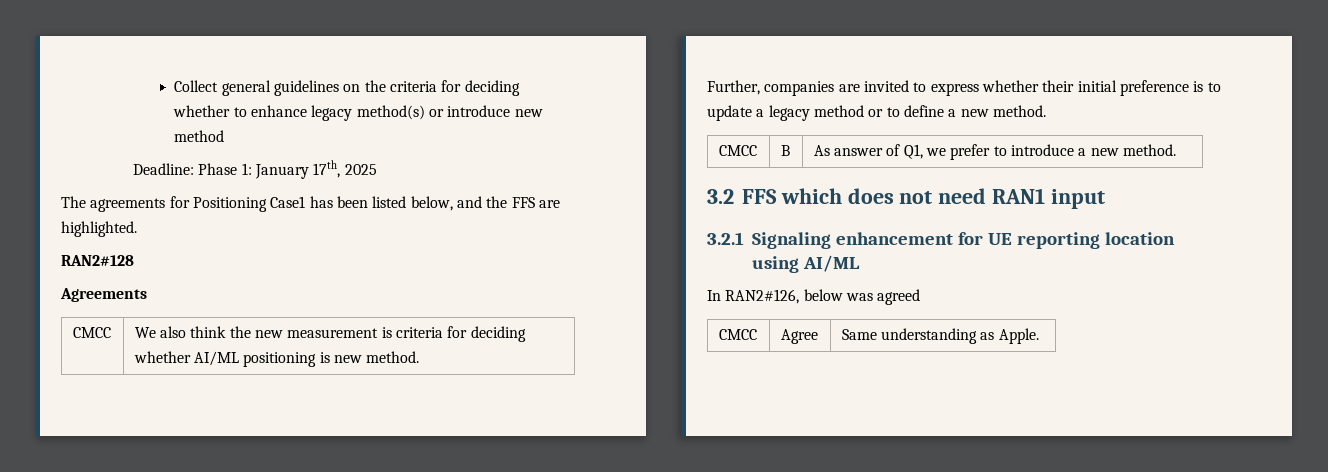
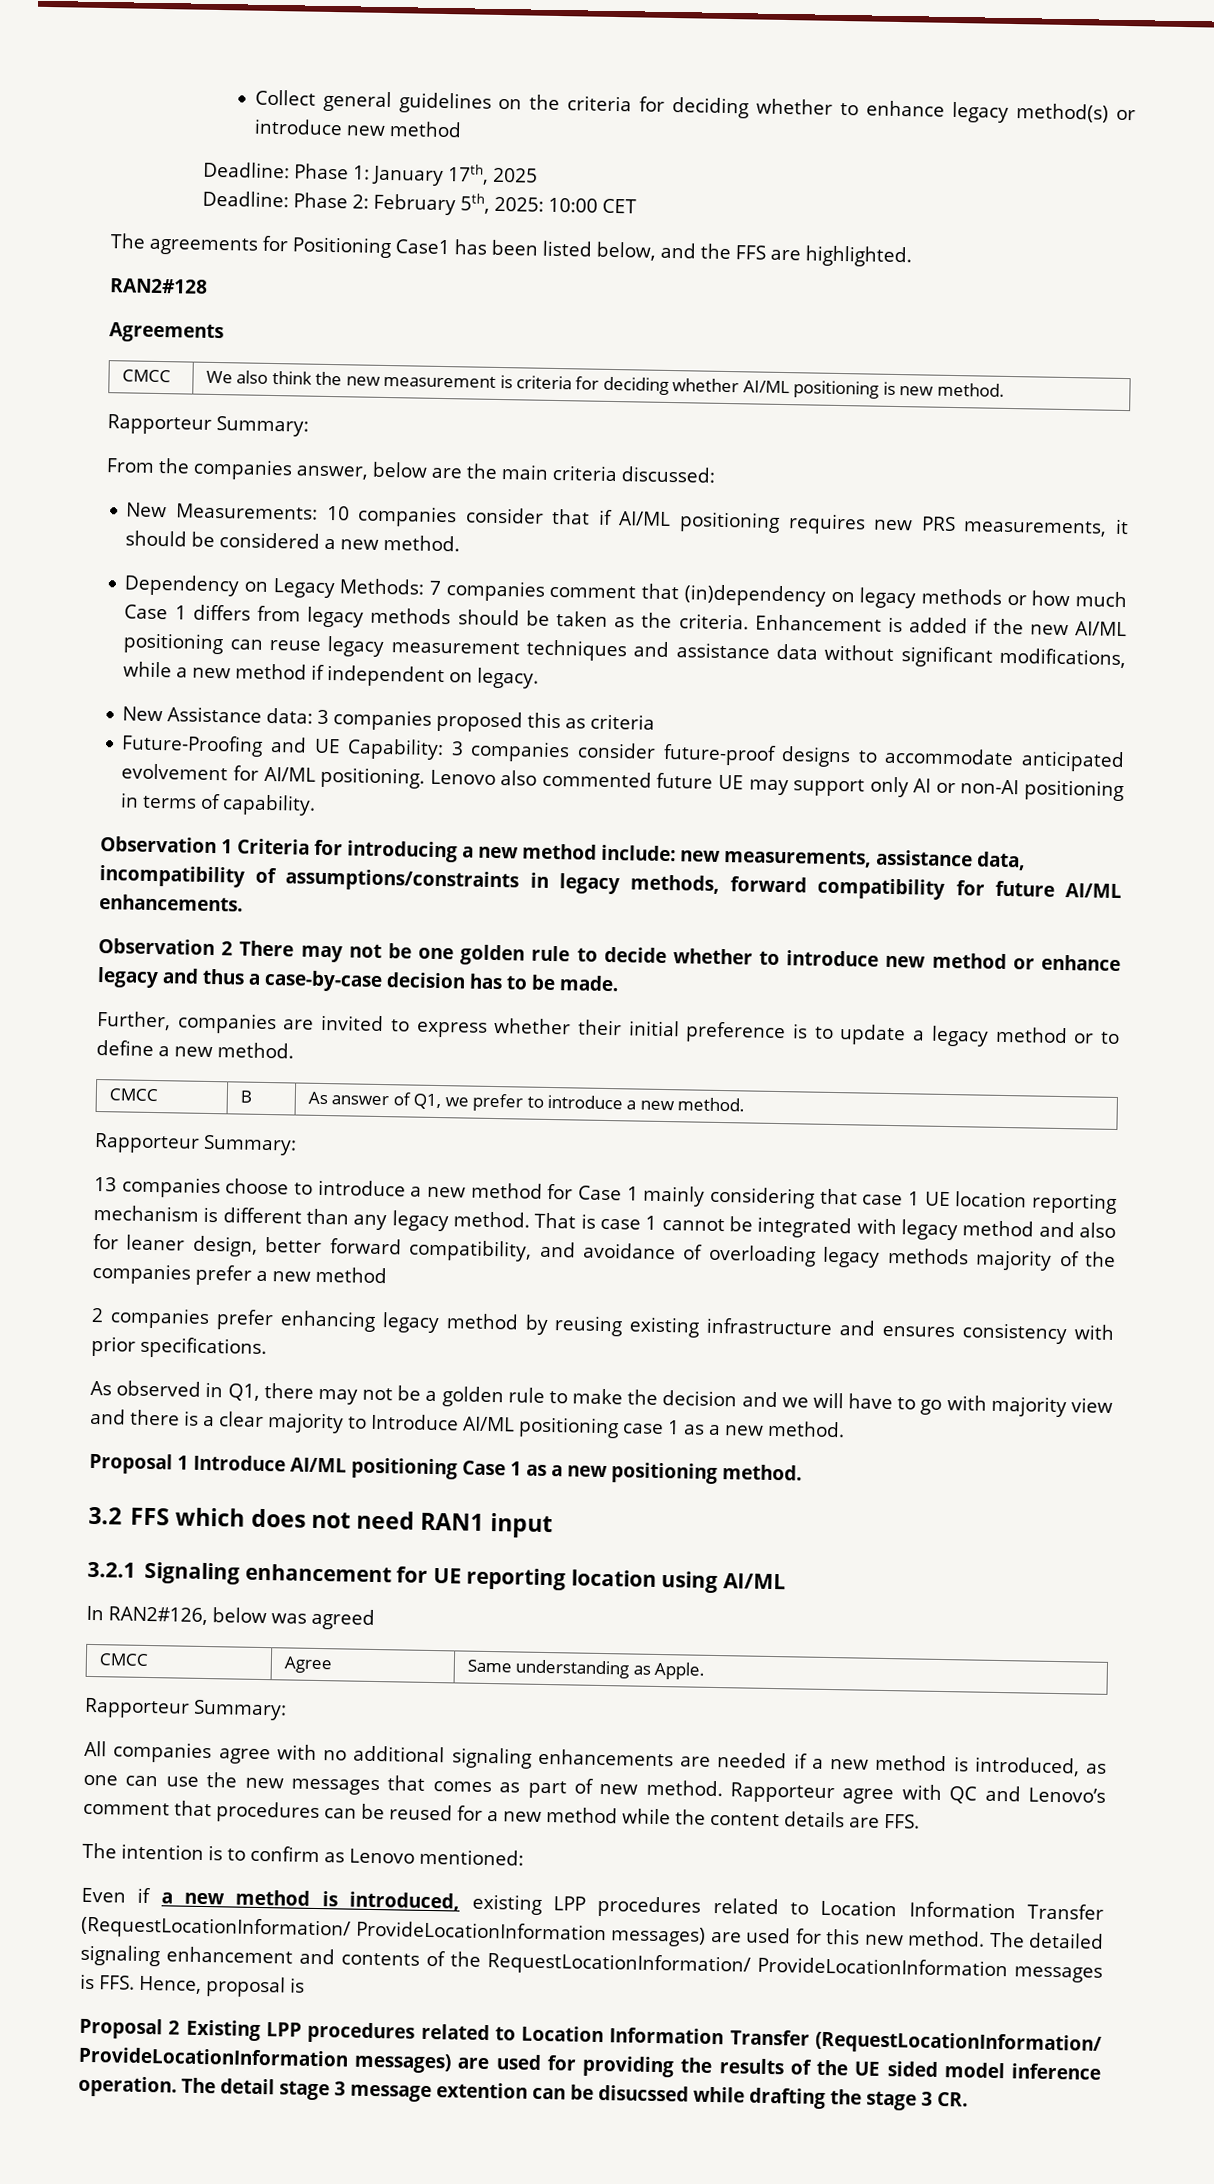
+ Deadline: Phase 2: February 5th, 2025: 10:00 CET
  CMCC | We also think the new measurement is criteria for deciding whether AI/ML positioning is new method.
+ Rapporteur Summary:
+ From the companies answer, below are the main criteria discussed:
+ New Measurements: 10 companies consider that if AI/ML positioning requires new PRS measurements, it should be considered a new method.
+ Dependency on Legacy Methods: 7 companies comment that (in)dependency on legacy methods or how much Case 1 differs from legacy methods should be taken as the criteria. Enhancement is added if the new AI/ML positioning can reuse legacy measurement techniques and assistance data without significant modifications, while a new method if independent on legacy.
+ New Assistance data: 3 companies proposed this as criteria
+ Future-Proofing and UE Capability: 3 companies consider future-proof designs to accommodate anticipated evolvement for AI/ML positioning. Lenovo also commented future UE may support only AI or non-AI positioning in terms of capability.
+ Observation 1 Criteria for introducing a new method include: new measurements, assistance data, incompatibility of assumptions/constraints in legacy methods, forward compatibility for future AI/ML enhancements.
+ Observation 2 There may not be one golden rule to decide whether to introduce new method or enhance legacy and thus a case-by-case decision has to be made.
  CMCC | B | As answer of Q1, we prefer to introduce a new method.
+ Rapporteur Summary:
+ 13 companies choose to introduce a new method for Case 1 mainly considering that case 1 UE location reporting mechanism is different than any legacy method. That is case 1 cannot be integrated with legacy method and also for leaner design, better forward compatibility, and avoidance of overloading legacy methods majority of the companies prefer a new method
+ 2 companies prefer enhancing legacy method by reusing existing infrastructure and ensures consistency with prior specifications.
+ As observed in Q1, there may not be a golden rule to make the decision and we will have to go with majority view and there is a clear majority to Introduce AI/ML positioning case 1 as a new method.
+ Proposal 1 Introduce AI/ML positioning Case 1 as a new positioning method.
  CMCC | Agree | Same understanding as Apple.
+ Rapporteur Summary:
+ All companies agree with no additional signaling enhancements are needed if a new method is introduced, as one can use the new messages that comes as part of new method. Rapporteur agree with QC and Lenovo’s comment that procedures can be reused for a new method while the content details are FFS.
+ The intention is to confirm as Lenovo mentioned:
+ Even if a new method is introduced, existing LPP procedures related to Location Information Transfer (RequestLocationInformation/ ProvideLocationInformation messages) are used for this new method. The detailed signaling enhancement and contents of the RequestLocationInformation/ ProvideLocationInformation messages is FFS. Hence, proposal is
+ Proposal 2 Existing LPP procedures related to Location Information Transfer (RequestLocationInformation/ ProvideLocationInformation messages) are used for providing the results of the UE sided model inference operation. The detail stage 3 message extention can be disucssed while drafting the stage 3 CR.

